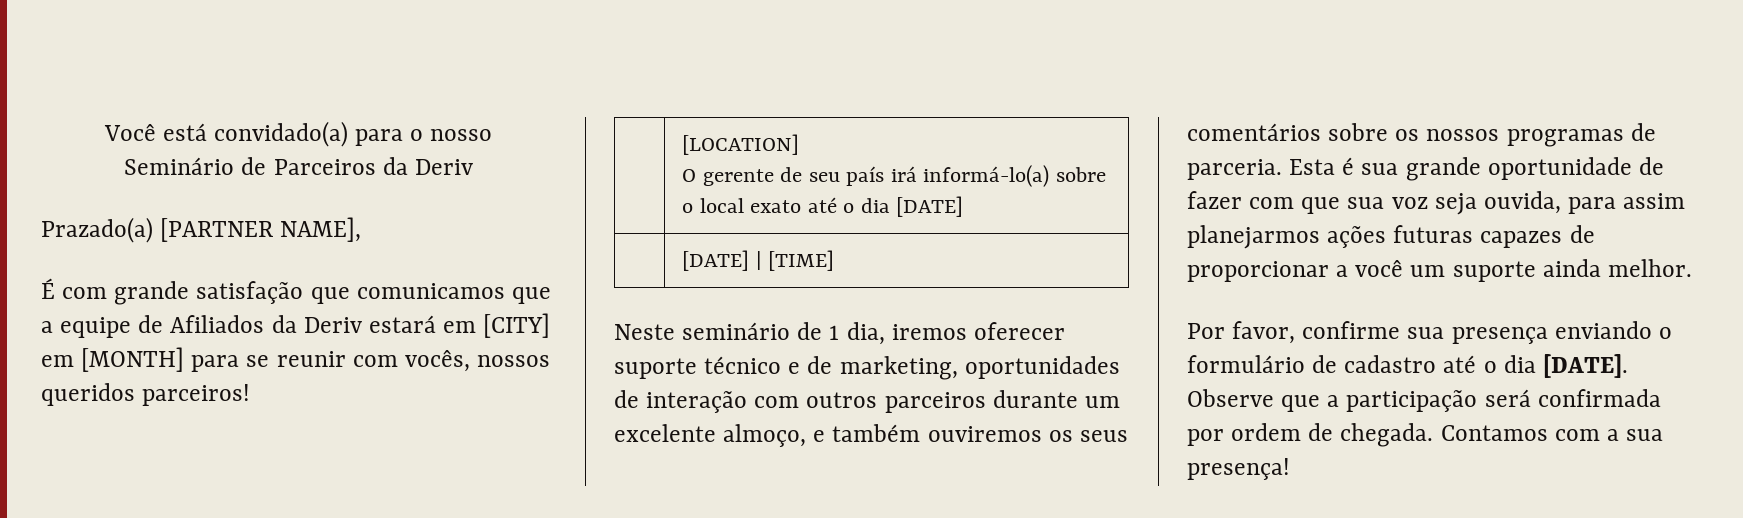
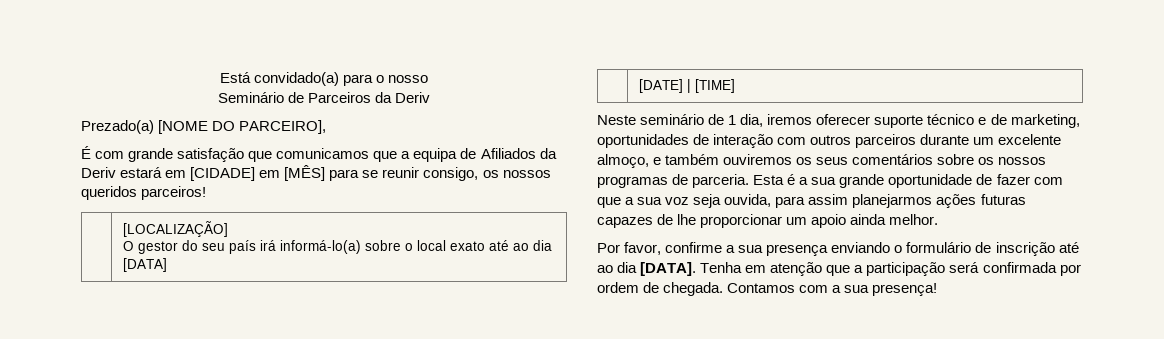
- Você está convidado(a) para o nosso
+ Está convidado(a) para o nosso
- Prazado(a) [PARTNER NAME],
+ Prezado(a) [NOME DO PARCEIRO],
- É com grande satisfação que comunicamos que a equipe de Afiliados da Deriv estará em [CITY] em [MONTH] para se reunir com vocês, nossos queridos parceiros!
+ É com grande satisfação que comunicamos que a equipa de Afiliados da Deriv estará em [CIDADE] em [MÊS] para se reunir consigo, os nossos queridos parceiros!
- | [LOCATION]
- O gerente de seu país irá informá-lo(a) sobre o local exato até o dia [DATE]
+ | [LOCALIZAÇÃO]
+ O gestor do seu país irá informá-lo(a) sobre o local exato até ao dia [DATA]
- Esta é sua grande oportunidade de fazer com que sua voz seja ouvida, para assim planejarmos ações futuras capazes de proporcionar a você um suporte ainda melhor.
+ Esta é a sua grande oportunidade de fazer com que a sua voz seja ouvida, para assim planejarmos ações futuras capazes de lhe proporcionar um apoio ainda melhor.
- Por favor, confirme sua presença enviando o formulário de cadastro até o dia [DATE]. Observe que a participação será confirmada por ordem de chegada.
+ Por favor, confirme a sua presença enviando o formulário de inscrição até ao dia [DATA]. Tenha em atenção que a participação será confirmada por ordem de chegada.

